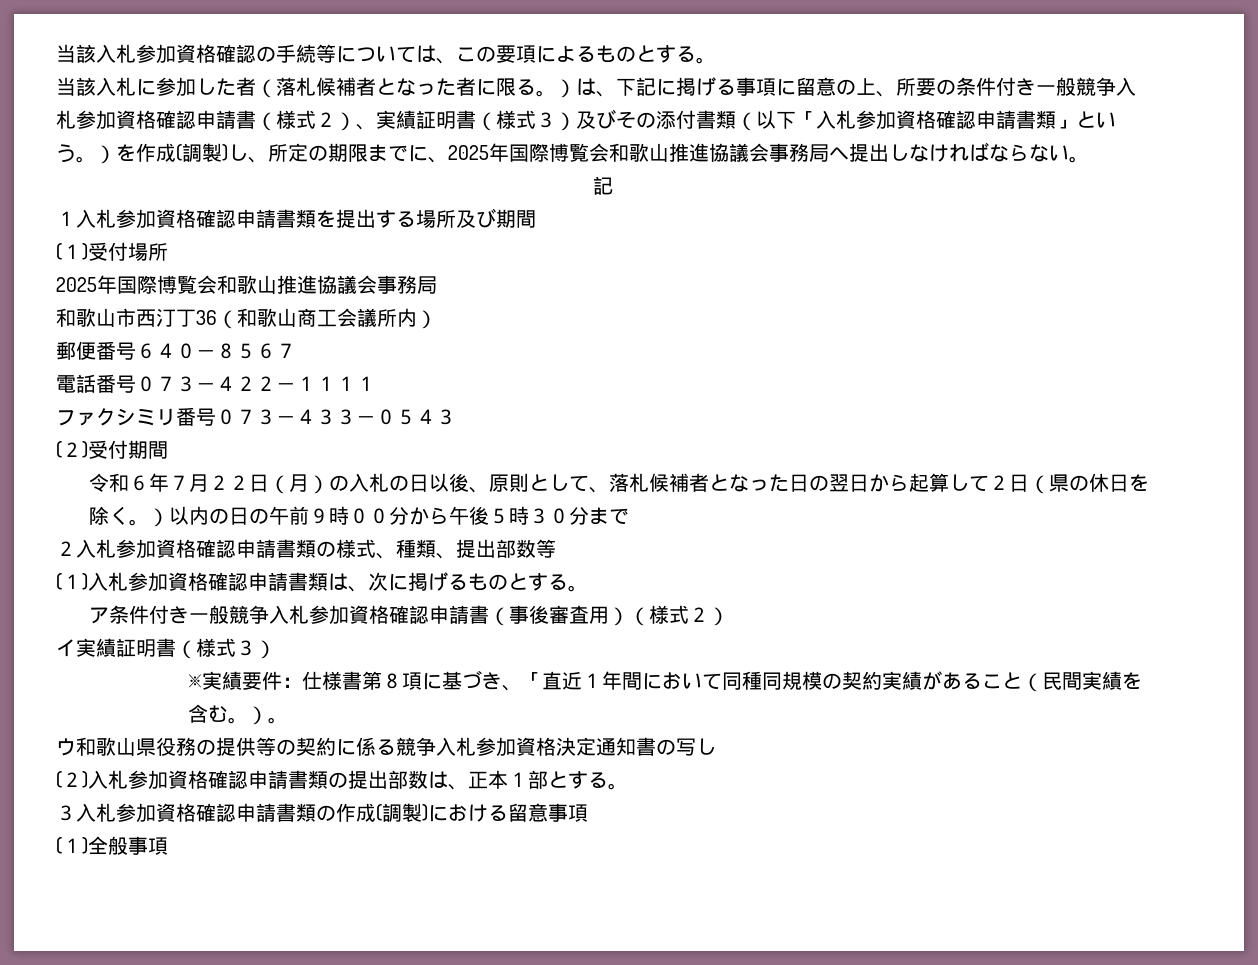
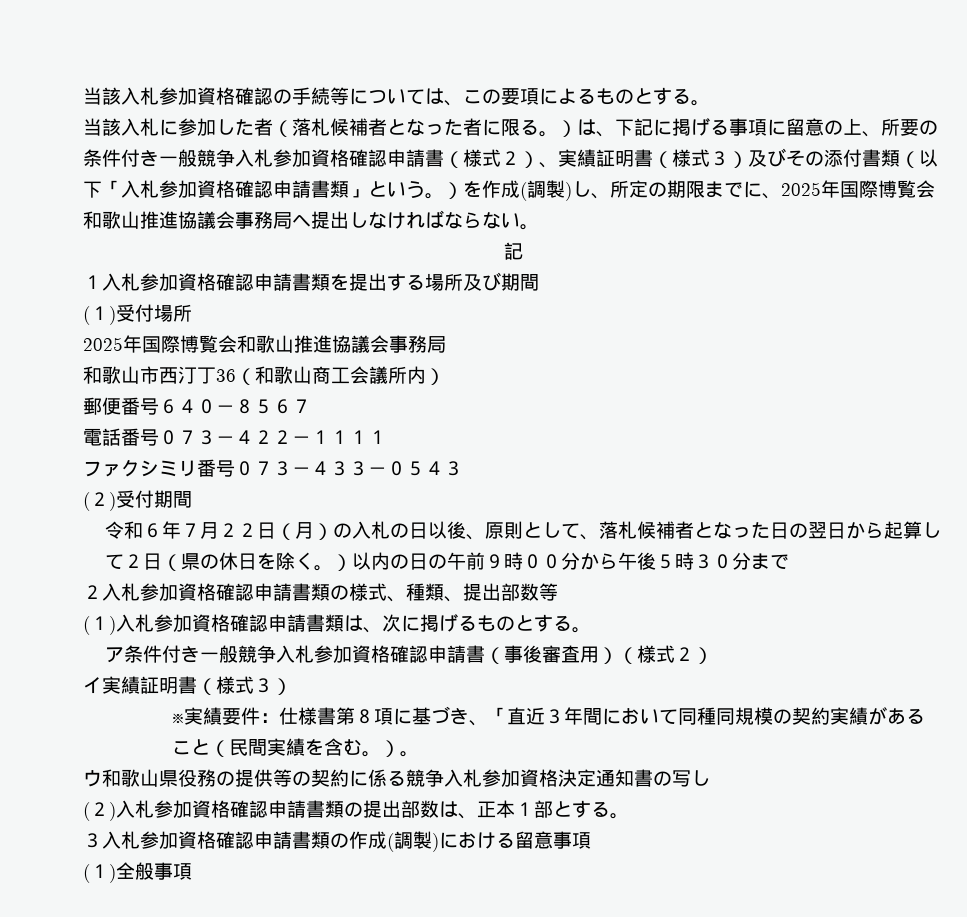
- ※実績要件：仕様書第８項に基づき、「直近１年間において同種同規模の契約実績があること（民間実績を含む。）。
+ ※実績要件：仕様書第８項に基づき、「直近３年間において同種同規模の契約実績があること（民間実績を含む。）。

